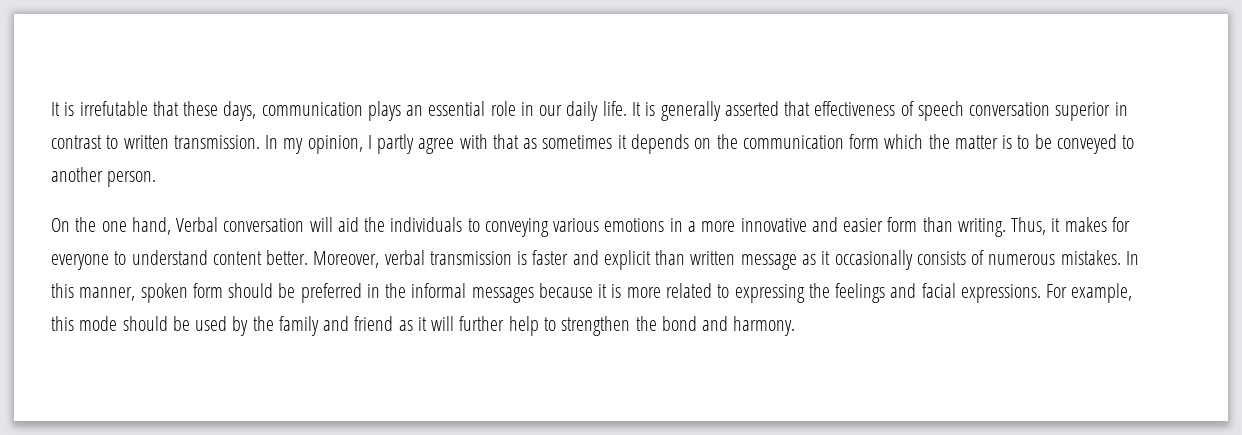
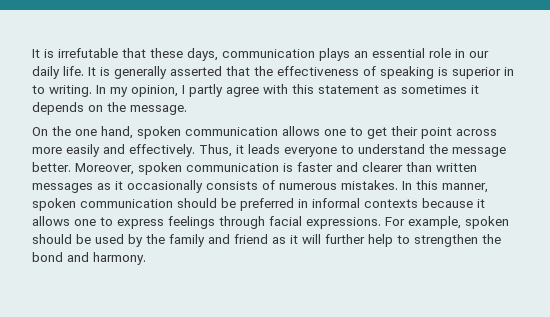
- It is generally asserted that effectiveness of speech conversation superior in contrast to written transmission.
+ It is generally asserted that the effectiveness of speaking is superior in to writing.
- In my opinion, I partly agree with that as sometimes it depends on the communication form which the matter is to be conveyed to another person.
- On the one hand, Verbal conversation will aid the individuals to conveying various emotions in a more innovative and easier form than writing. Thus, it makes for everyone to understand content better. Moreover, verbal transmission is faster and explicit than written message as it occasionally consists of numerous mistakes.
+ In my opinion, I partly agree with this statement as sometimes it depends on the message.
+ On the one hand, spoken communication allows one to get their point across more easily and effectively. Thus, it leads everyone to understand the message better. Moreover, spoken communication is faster and clearer than written messages as it occasionally consists of numerous mistakes.
- In this manner, spoken form should be preferred in the informal messages because it is more related to expressing the feelings and facial expressions.
+ In this manner, spoken communication should be preferred in informal contexts because it allows one to express feelings through facial expressions.
- For example, this mode should be used by the family and friend as it will further help to strengthen the bond and harmony.
+ For example, spoken should be used by the family and friend as it will further help to strengthen the bond and harmony.

